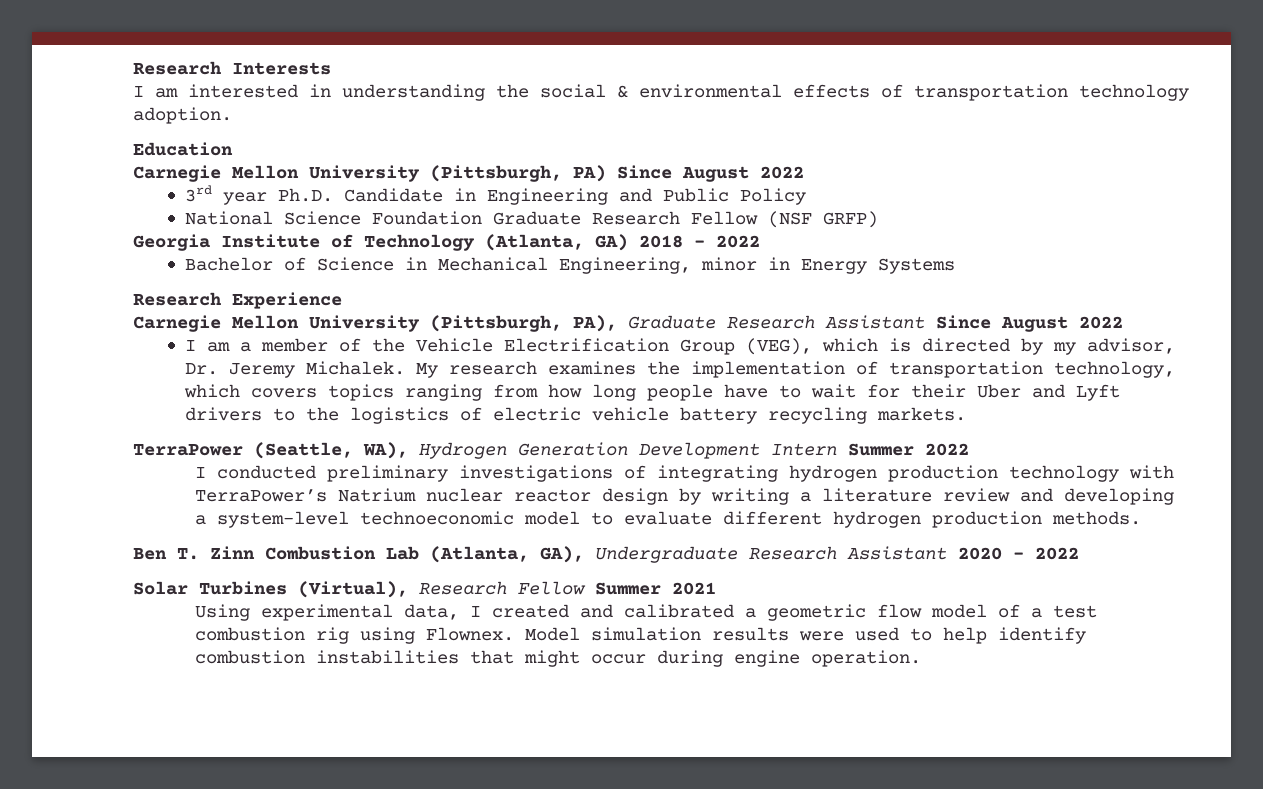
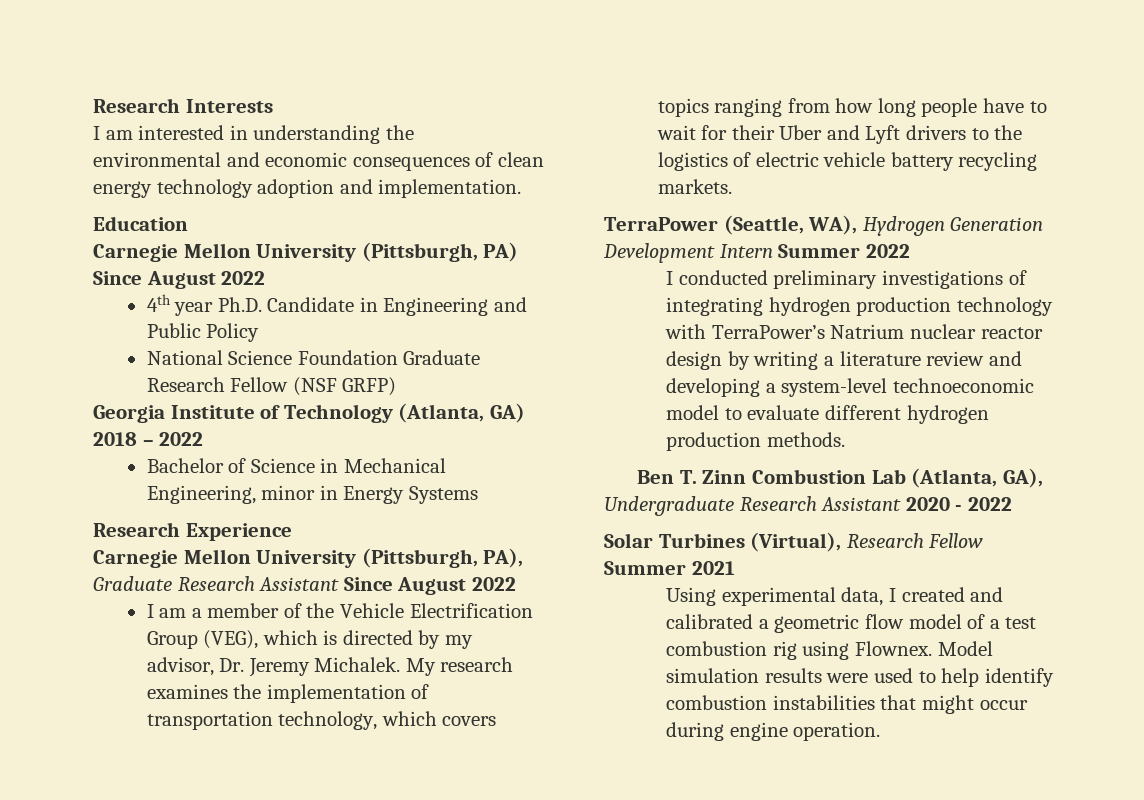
- I am interested in understanding the social & environmental effects of transportation technology adoption.
+ I am interested in understanding the environmental and economic consequences of clean energy technology adoption and implementation.
- 3rd year Ph.D. Candidate in Engineering and Public Policy
+ 4th year Ph.D. Candidate in Engineering and Public Policy

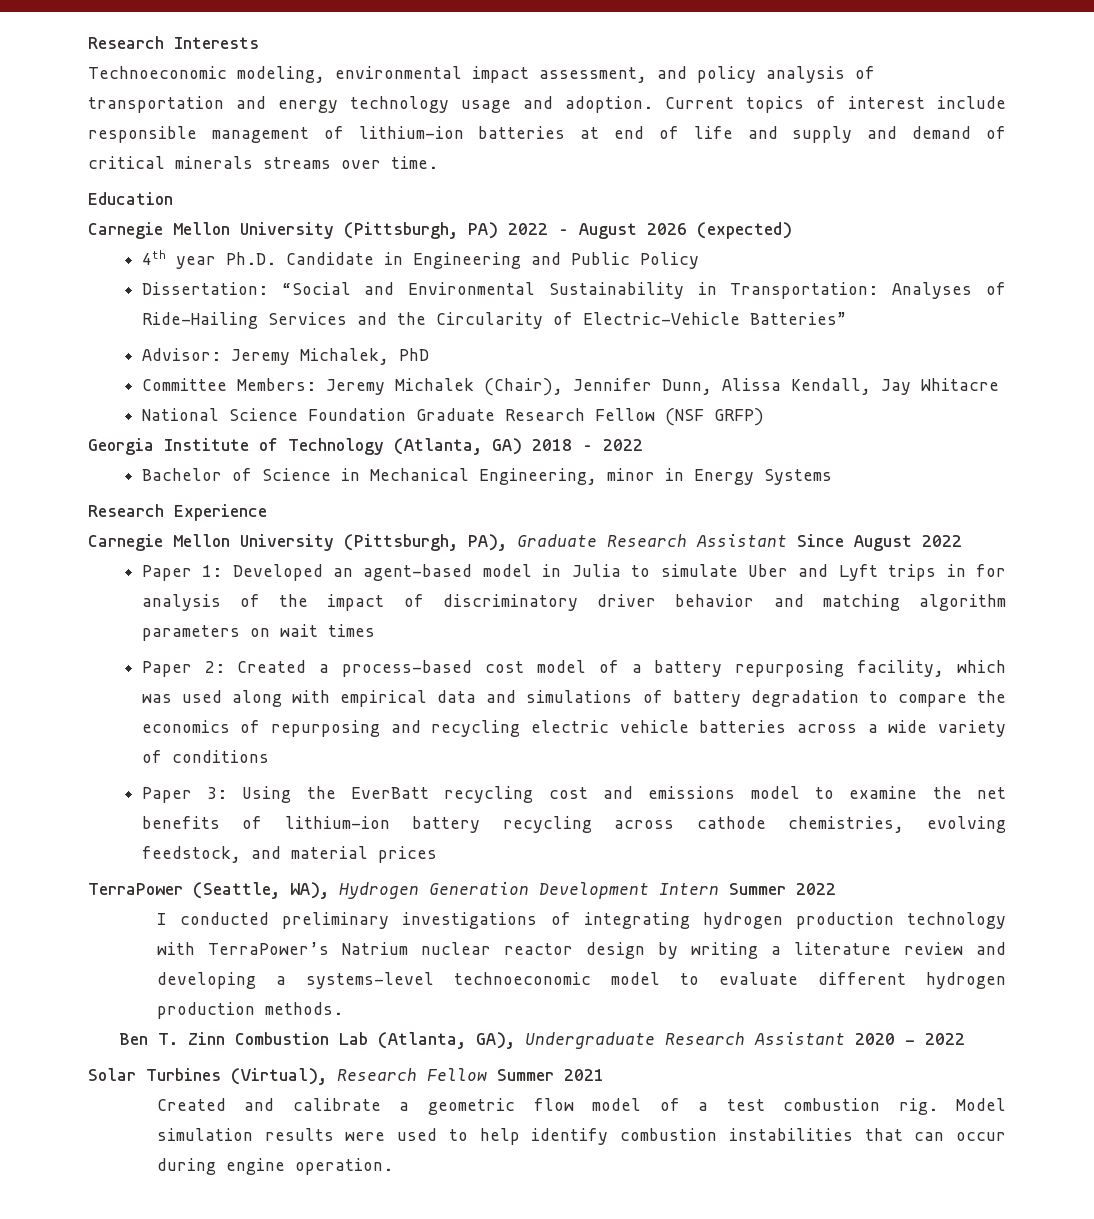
- I am interested in understanding the environmental and economic consequences of clean energy technology adoption and implementation.
+ Technoeconomic modeling, environmental impact assessment, and policy analysis of transportation and energy technology usage and adoption. Current topics of interest include responsible management of lithium-ion batteries at end of life and supply and demand of critical minerals streams over time.
- Carnegie Mellon University (Pittsburgh, PA) Since August 2022
+ Carnegie Mellon University (Pittsburgh, PA) 2022 – August 2026 (expected)
+ Dissertation: “Social and Environmental Sustainability in Transportation: Analyses of Ride-Hailing Services and the Circularity of Electric-Vehicle Batteries”
+ Advisor: Jeremy Michalek, PhD
+ Committee Members: Jeremy Michalek (Chair), Jennifer Dunn, Alissa Kendall, Jay Whitacre
- I am a member of the Vehicle Electrification Group (VEG), which is directed by my advisor, Dr. Jeremy Michalek. My research examines the implementation of transportation technology, which covers topics ranging from how long people have to wait for their Uber and Lyft drivers to the logistics of electric vehicle battery recycling markets.
+ Paper 1: Developed an agent-based model in Julia to simulate Uber and Lyft trips in for analysis of the impact of discriminatory driver behavior and matching algorithm parameters on wait times
+ Paper 2: Created a process-based cost model of a battery repurposing facility, which was used along with empirical data and simulations of battery degradation to compare the economics of repurposing and recycling electric vehicle batteries across a wide variety of conditions
+ Paper 3: Using the EverBatt recycling cost and emissions model to examine the net benefits of lithium-ion battery recycling across cathode chemistries, evolving feedstock, and material prices
- I conducted preliminary investigations of integrating hydrogen production technology with TerraPower’s Natrium nuclear reactor design by writing a literature review and developing a system-level technoeconomic model to evaluate different hydrogen production methods.
+ I conducted preliminary investigations of integrating hydrogen production technology with TerraPower’s Natrium nuclear reactor design by writing a literature review and developing a systems-level technoeconomic model to evaluate different hydrogen production methods.
- Using experimental data, I created and calibrated a geometric flow model of a test combustion rig using Flownex.
+ Created and calibrate a geometric flow model of a test combustion rig.
- Model simulation results were used to help identify combustion instabilities that might occur during engine operation.
+ Model simulation results were used to help identify combustion instabilities that can occur during engine operation.

